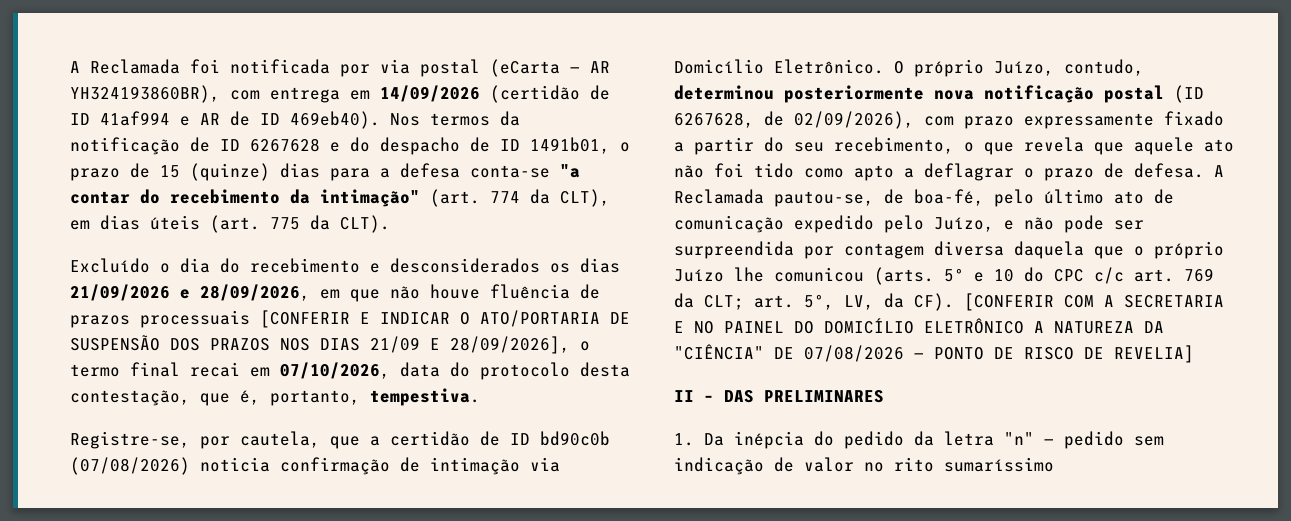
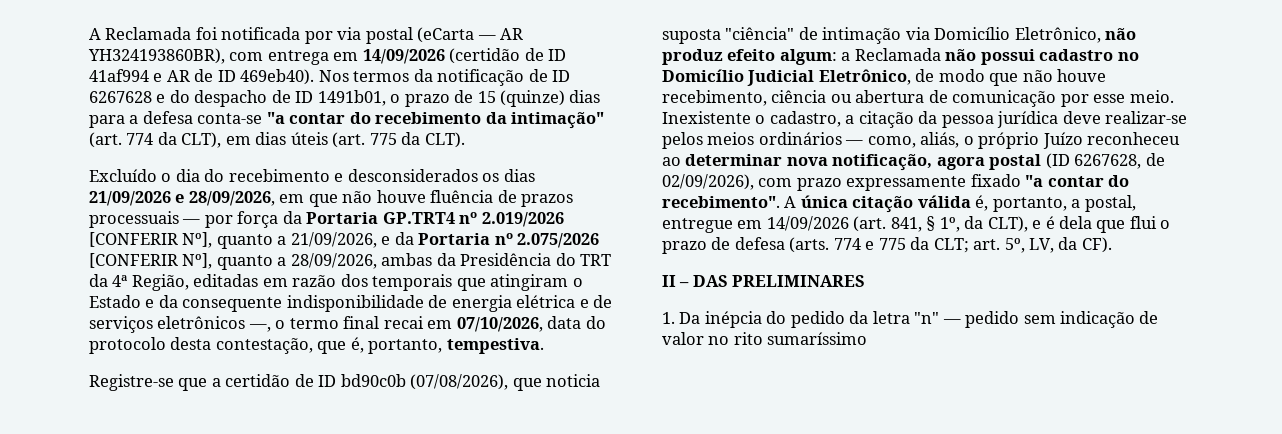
- Excluído o dia do recebimento e desconsiderados os dias 21/09/2026 e 28/09/2026, em que não houve fluência de prazos processuais [CONFERIR E INDICAR O ATO/PORTARIA DE SUSPENSÃO DOS PRAZOS NOS DIAS 21/09 E 28/09/2026], o termo final recai em 07/10/2026, data do protocolo desta contestação, que é, portanto, tempestiva.
+ Excluído o dia do recebimento e desconsiderados os dias 21/09/2026 e 28/09/2026, em que não houve fluência de prazos processuais — por força da Portaria GP.TRT4 nº 2.019/2026 [CONFERIR Nº], quanto a 21/09/2026, e da Portaria nº 2.075/2026 [CONFERIR Nº], quanto a 28/09/2026, ambas da Presidência do TRT da 4ª Região, editadas em razão dos temporais que atingiram o Estado e da consequente indisponibilidade de energia elétrica e de serviços eletrônicos —, o termo final recai em 07/10/2026, data do protocolo desta contestação, que é, portanto, tempestiva.
- Registre-se, por cautela, que a certidão de ID bd90c0b (07/08/2026) noticia confirmação de intimação via Domicílio Eletrônico. O próprio Juízo, contudo, determinou posteriormente nova notificação postal (ID 6267628, de 02/09/2026), com prazo expressamente fixado a partir do seu recebimento, o que revela que aquele ato não foi tido como apto a deflagrar o prazo de defesa. A Reclamada pautou-se, de boa-fé, pelo último ato de comunicação expedido pelo Juízo, e não pode ser surpreendida por contagem diversa daquela que o próprio Juízo lhe comunicou (arts. 5º e 10 do CPC c/c art. 769 da CLT; art. 5º, LV, da CF). [CONFERIR COM A SECRETARIA E NO PAINEL DO DOMICÍLIO ELETRÔNICO A NATUREZA DA "CIÊNCIA" DE 07/08/2026 — PONTO DE RISCO DE REVELIA]
+ Registre-se que a certidão de ID bd90c0b (07/08/2026), que noticia suposta "ciência" de intimação via Domicílio Eletrônico, não produz efeito algum: a Reclamada não possui cadastro no Domicílio Judicial Eletrônico, de modo que não houve recebimento, ciência ou abertura de comunicação por esse meio. Inexistente o cadastro, a citação da pessoa jurídica deve realizar-se pelos meios ordinários — como, aliás, o próprio Juízo reconheceu ao determinar nova notificação, agora postal (ID 6267628, de 02/09/2026), com prazo expressamente fixado "a contar do recebimento". A única citação válida é, portanto, a postal, entregue em 14/09/2026 (art. 841, § 1º, da CLT), e é dela que flui o prazo de defesa (arts. 774 e 775 da CLT; art. 5º, LV, da CF).

